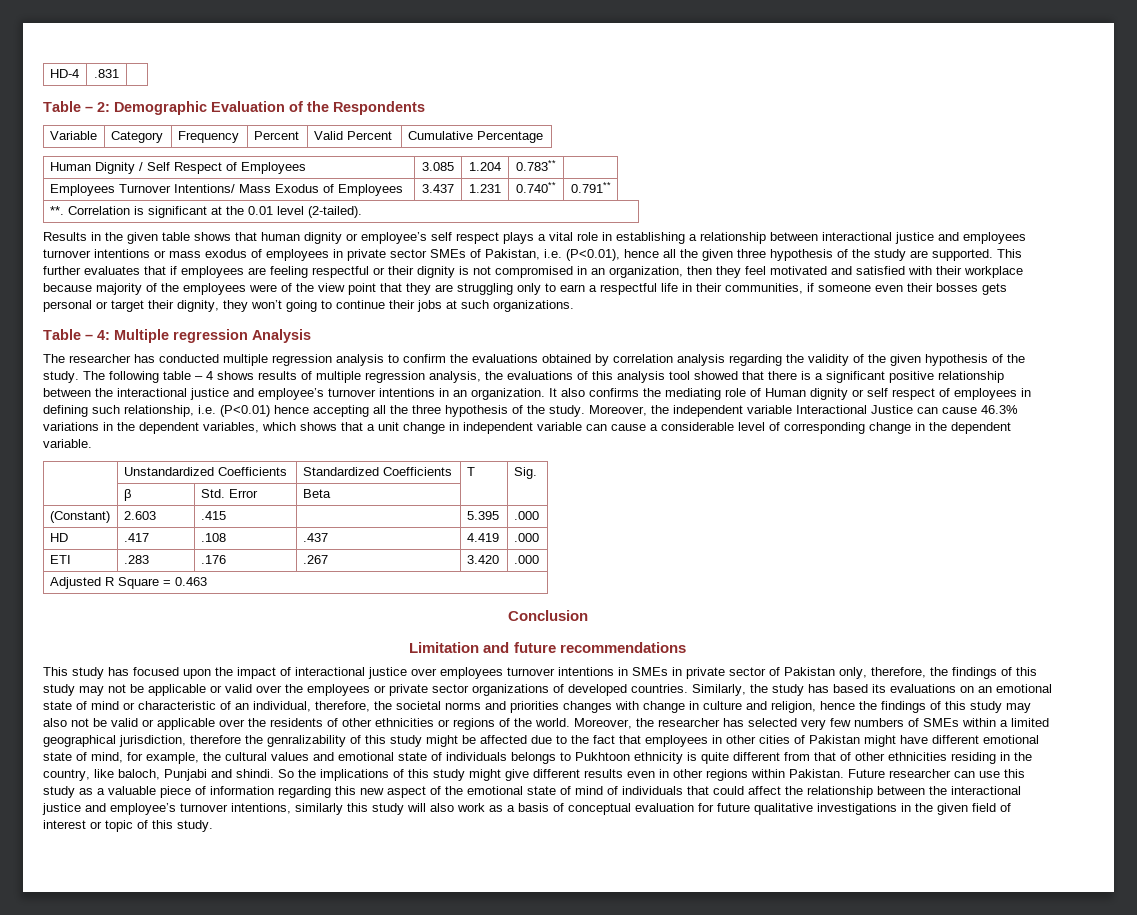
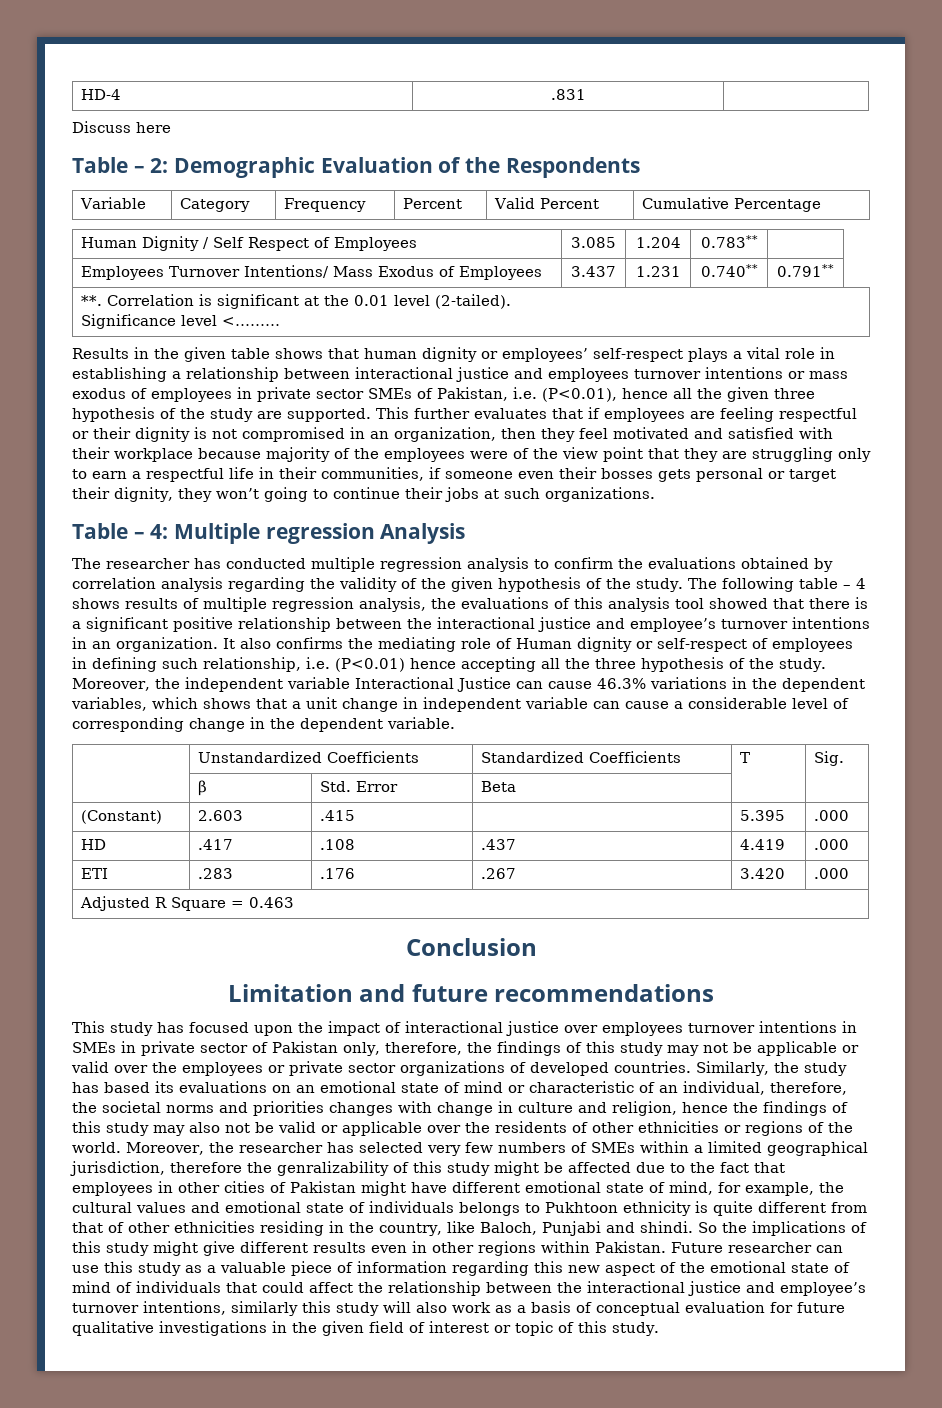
+ Discuss here
  **. Correlation is significant at the 0.01 level (2-tailed).
+ Significance level <………
- Results in the given table shows that human dignity or employee’s self respect plays a vital role in establishing a relationship between interactional justice and employees turnover intentions or mass exodus of employees in private sector SMEs of Pakistan, i.e. (P<0.01), hence all the given three hypothesis of the study are supported.
+ Results in the given table shows that human dignity or employees’ self-respect plays a vital role in establishing a relationship between interactional justice and employees turnover intentions or mass exodus of employees in private sector SMEs of Pakistan, i.e. (P<0.01), hence all the given three hypothesis of the study are supported.
- It also confirms the mediating role of Human dignity or self respect of employees in defining such relationship, i.e. (P<0.01) hence accepting all the three hypothesis of the study.
+ It also confirms the mediating role of Human dignity or self-respect of employees in defining such relationship, i.e. (P<0.01) hence accepting all the three hypothesis of the study.
- Moreover, the researcher has selected very few numbers of SMEs within a limited geographical jurisdiction, therefore the genralizability of this study might be affected due to the fact that employees in other cities of Pakistan might have different emotional state of mind, for example, the cultural values and emotional state of individuals belongs to Pukhtoon ethnicity is quite different from that of other ethnicities residing in the country, like baloch, Punjabi and shindi.
+ Moreover, the researcher has selected very few numbers of SMEs within a limited geographical jurisdiction, therefore the genralizability of this study might be affected due to the fact that employees in other cities of Pakistan might have different emotional state of mind, for example, the cultural values and emotional state of individuals belongs to Pukhtoon ethnicity is quite different from that of other ethnicities residing in the country, like Baloch, Punjabi and shindi.

